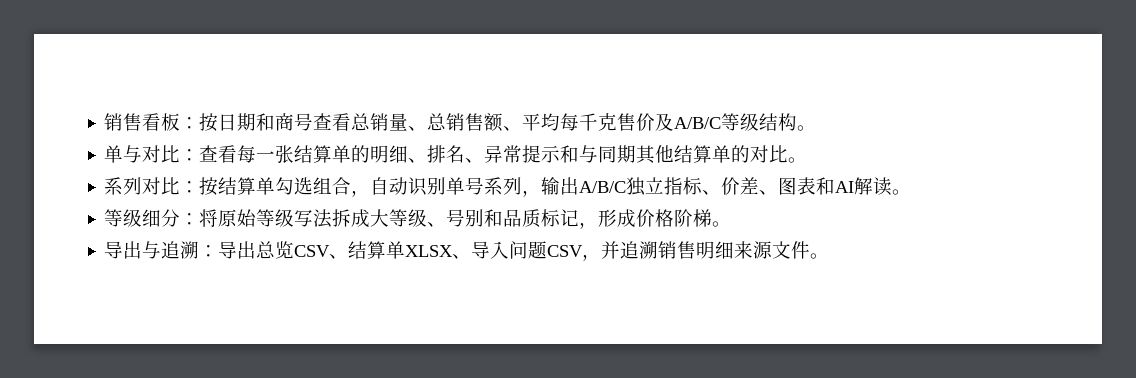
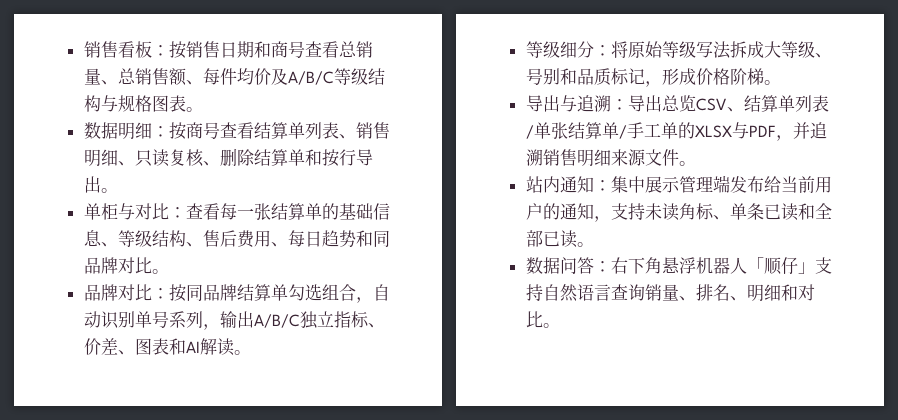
- 销售看板：按日期和商号查看总销量、总销售额、平均每千克售价及A/B/C等级结构。
+ 销售看板：按销售日期和商号查看总销量、总销售额、每件均价及A/B/C等级结构与规格图表。
+ 数据明细：按商号查看结算单列表、销售明细、只读复核、删除结算单和按行导出。
- 单与对比：查看每一张结算单的明细、排名、异常提示和与同期其他结算单的对比。
+ 单柜与对比：查看每一张结算单的基础信息、等级结构、售后费用、每日趋势和同品牌对比。
- 系列对比：按结算单勾选组合，自动识别单号系列，输出A/B/C独立指标、价差、图表和AI解读。
+ 品牌对比：按同品牌结算单勾选组合，自动识别单号系列，输出A/B/C独立指标、价差、图表和AI解读。
- 导出与追溯：导出总览CSV、结算单XLSX、导入问题CSV，并追溯销售明细来源文件。
+ 导出与追溯：导出总览CSV、结算单列表/单张结算单/手工单的XLSX与PDF，并追溯销售明细来源文件。
+ 站内通知：集中展示管理端发布给当前用户的通知，支持未读角标、单条已读和全部已读。
+ 数据问答：右下角悬浮机器人「顺仔」支持自然语言查询销量、排名、明细和对比。

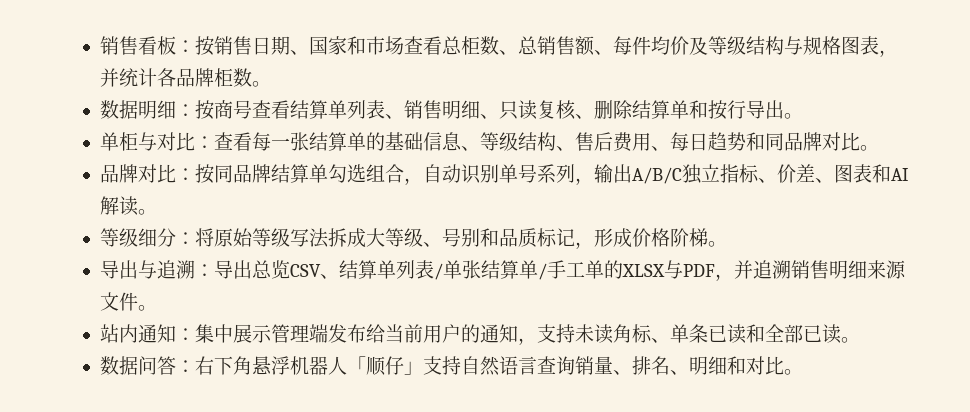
- 销售看板：按销售日期和商号查看总销量、总销售额、每件均价及A/B/C等级结构与规格图表。
+ 销售看板：按销售日期、国家和市场查看总柜数、总销售额、每件均价及等级结构与规格图表，并统计各品牌柜数。

